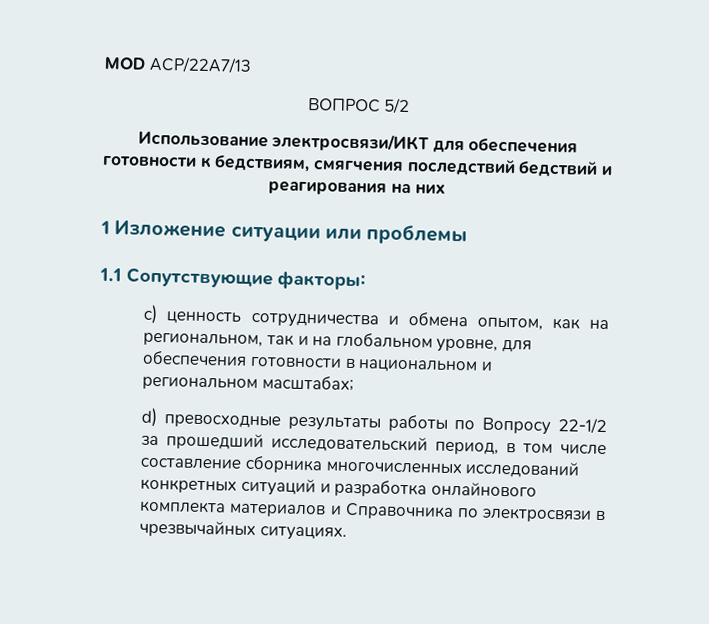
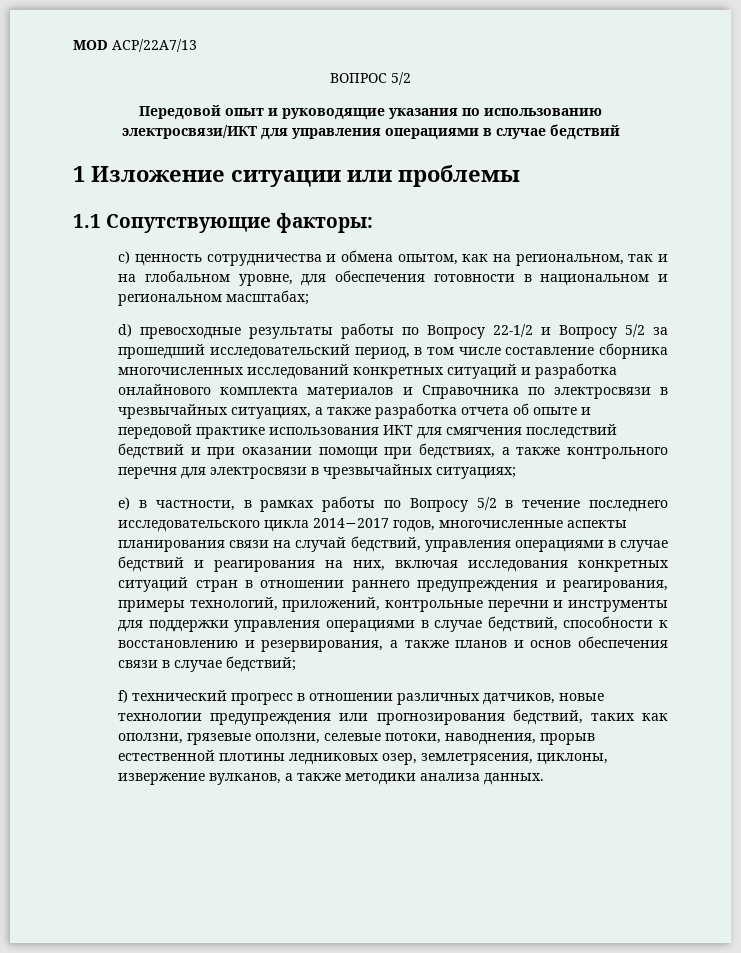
- Использование электросвязи/ИКТ для обеспечения готовности к бедствиям, смягчения последствий бедствий и реагирования на них
+ Передовой опыт и руководящие указания по использованию электросвязи/ИКТ для управления операциями в случае бедствий
- d) превосходные результаты работы по Вопросу 22-1/2 за прошедший исследовательский период, в том числе составление сборника многочисленных исследований конкретных ситуаций и разработка онлайнового комплекта материалов и Справочника по электросвязи в чрезвычайных ситуациях.
+ d) превосходные результаты работы по Вопросу 22-1/2 и Вопросу 5/2 за прошедший исследовательский период, в том числе составление сборника многочисленных исследований конкретных ситуаций и разработка онлайнового комплекта материалов и Справочника по электросвязи в чрезвычайных ситуациях, а также разработка отчета об опыте и передовой практике использования ИКТ для смягчения последствий бедствий и при оказании помощи при бедствиях, а также контрольного перечня для электросвязи в чрезвычайных ситуациях;
+ e) в частности, в рамках работы по Вопросу 5/2 в течение последнего исследовательского цикла 2014−2017 годов, многочисленные аспекты планирования связи на случай бедствий, управления операциями в случае бедствий и реагирования на них, включая исследования конкретных ситуаций стран в отношении раннего предупреждения и реагирования, примеры технологий, приложений, контрольные перечни и инструменты для поддержки управления операциями в случае бедствий, способности к восстановлению и резервирования, а также планов и основ обеспечения связи в случае бедствий;
+ f) технический прогресс в отношении различных датчиков, новые технологии предупреждения или прогнозирования бедствий, таких как оползни, грязевые оползни, селевые потоки, наводнения, прорыв естественной плотины ледниковых озер, землетрясения, циклоны, извержение вулканов, а также методики анализа данных.

